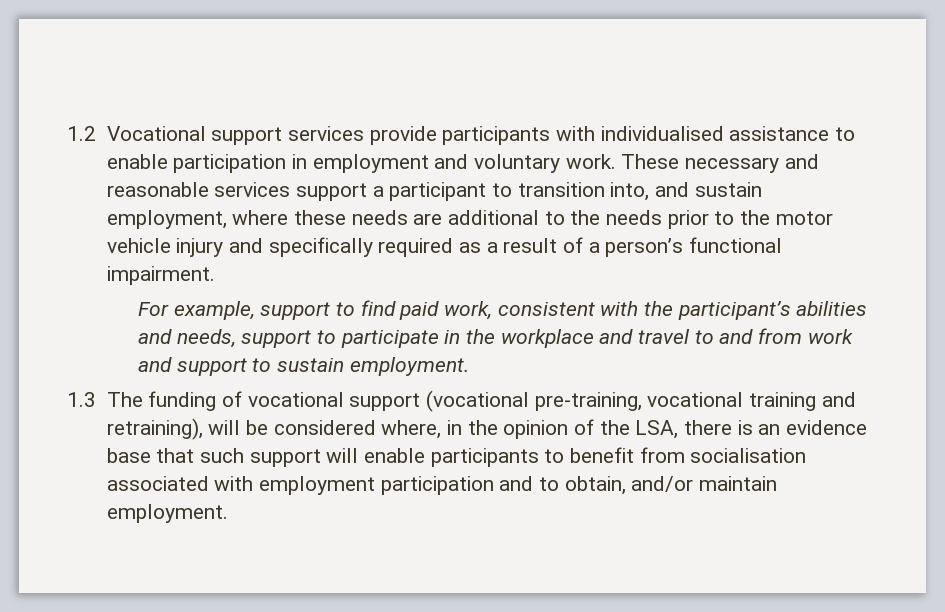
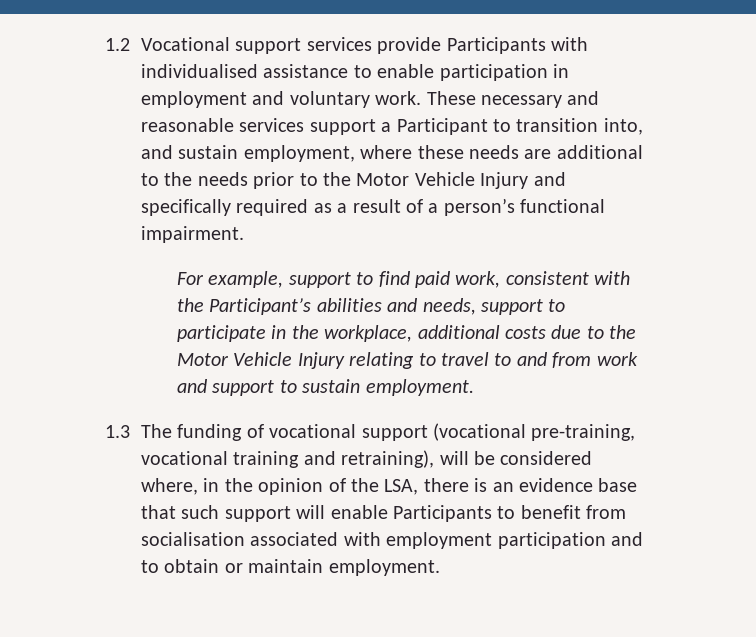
- 1.2 Vocational support services provide participants with individualised assistance to enable participation in employment and voluntary work.
+ 1.2 Vocational support services provide Participants with individualised assistance to enable participation in employment and voluntary work.
- These necessary and reasonable services support a participant to transition into, and sustain employment, where these needs are additional to the needs prior to the motor vehicle injury and specifically required as a result of a person’s functional impairment.
+ These necessary and reasonable services support a Participant to transition into, and sustain employment, where these needs are additional to the needs prior to the Motor Vehicle Injury and specifically required as a result of a person’s functional impairment.
- For example, support to find paid work, consistent with the participant’s abilities and needs, support to participate in the workplace and travel to and from work and support to sustain employment.
+ For example, support to find paid work, consistent with the Participant’s abilities and needs, support to participate in the workplace, additional costs due to the Motor Vehicle Injury relating to travel to and from work and support to sustain employment.
- 1.3 The funding of vocational support (vocational pre-training, vocational training and retraining), will be considered where, in the opinion of the LSA, there is an evidence base that such support will enable participants to benefit from socialisation associated with employment participation and to obtain, and/or maintain employment.
+ 1.3 The funding of vocational support (vocational pre-training, vocational training and retraining), will be considered where, in the opinion of the LSA, there is an evidence base that such support will enable Participants to benefit from socialisation associated with employment participation and to obtain or maintain employment.

